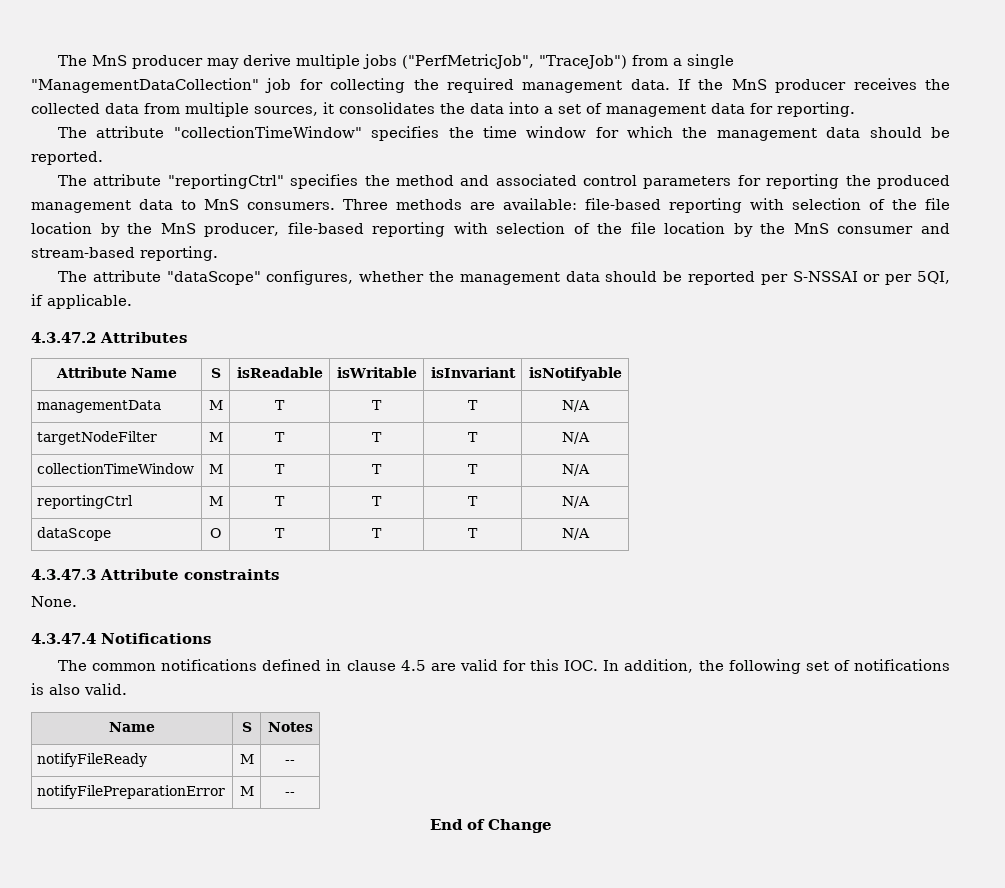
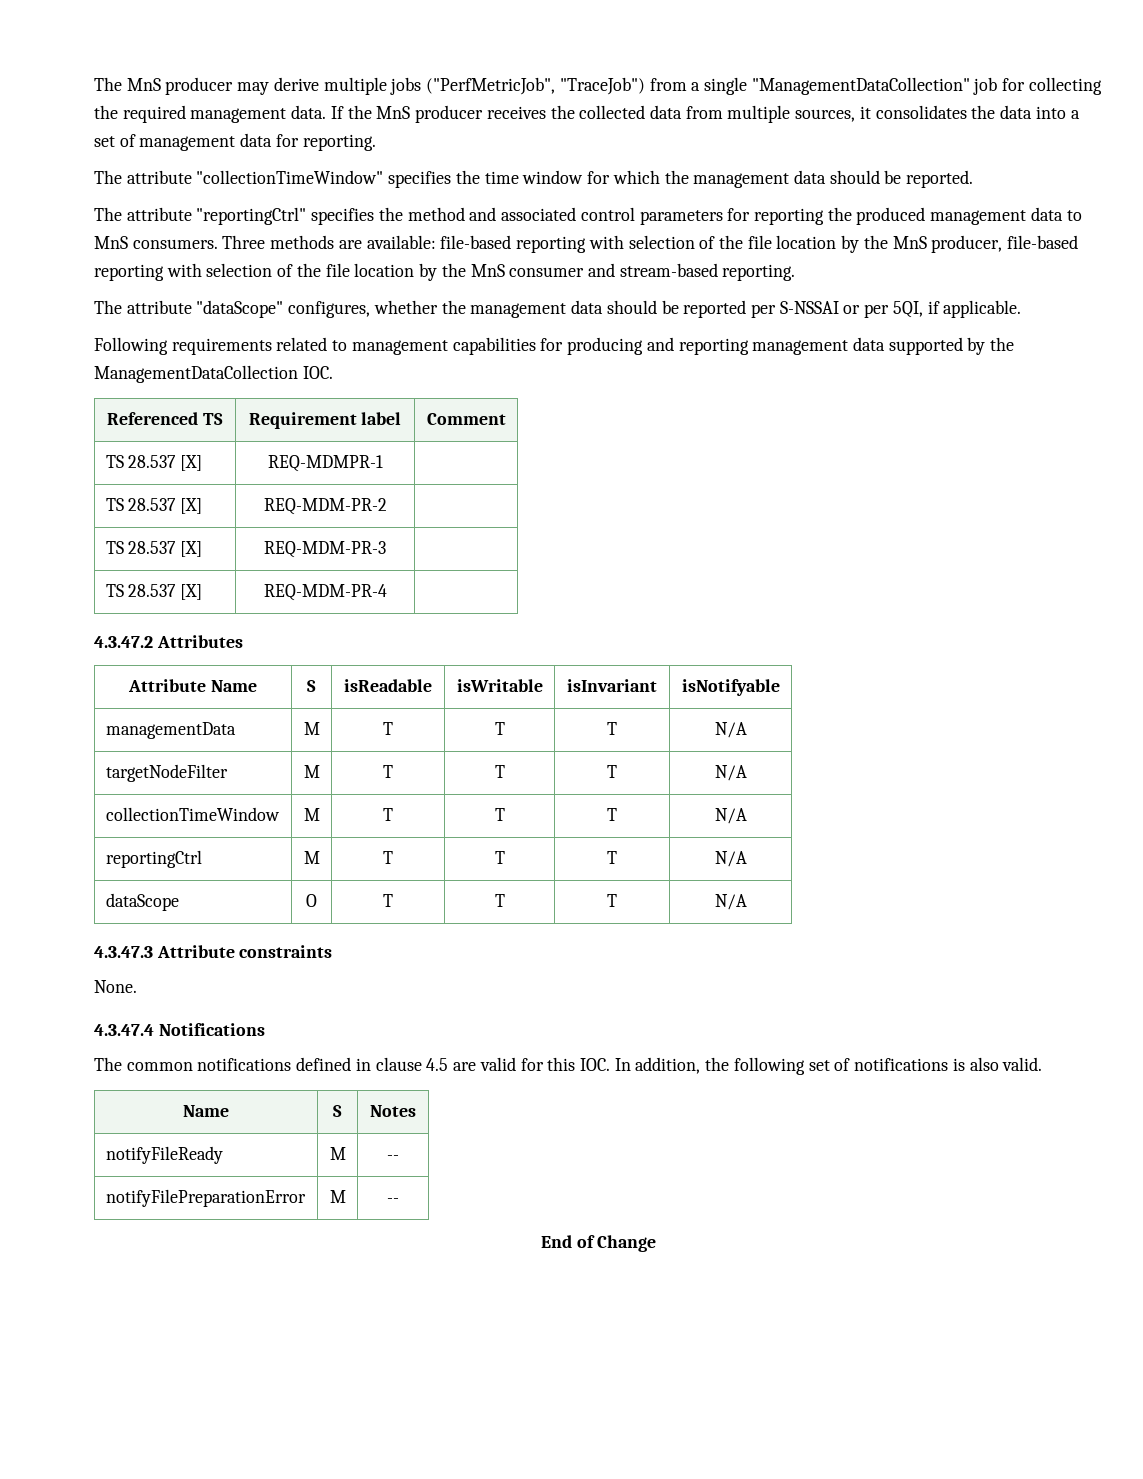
+ Following requirements related to management capabilities for producing and reporting management data supported by the ManagementDataCollection IOC.
+ Referenced TS | Requirement label | Comment
+ TS 28.537 [X] | REQ-MDMPR-1 |
+ TS 28.537 [X] | REQ-MDM-PR-2 |
+ TS 28.537 [X] | REQ-MDM-PR-3 |
+ TS 28.537 [X] | REQ-MDM-PR-4 |

